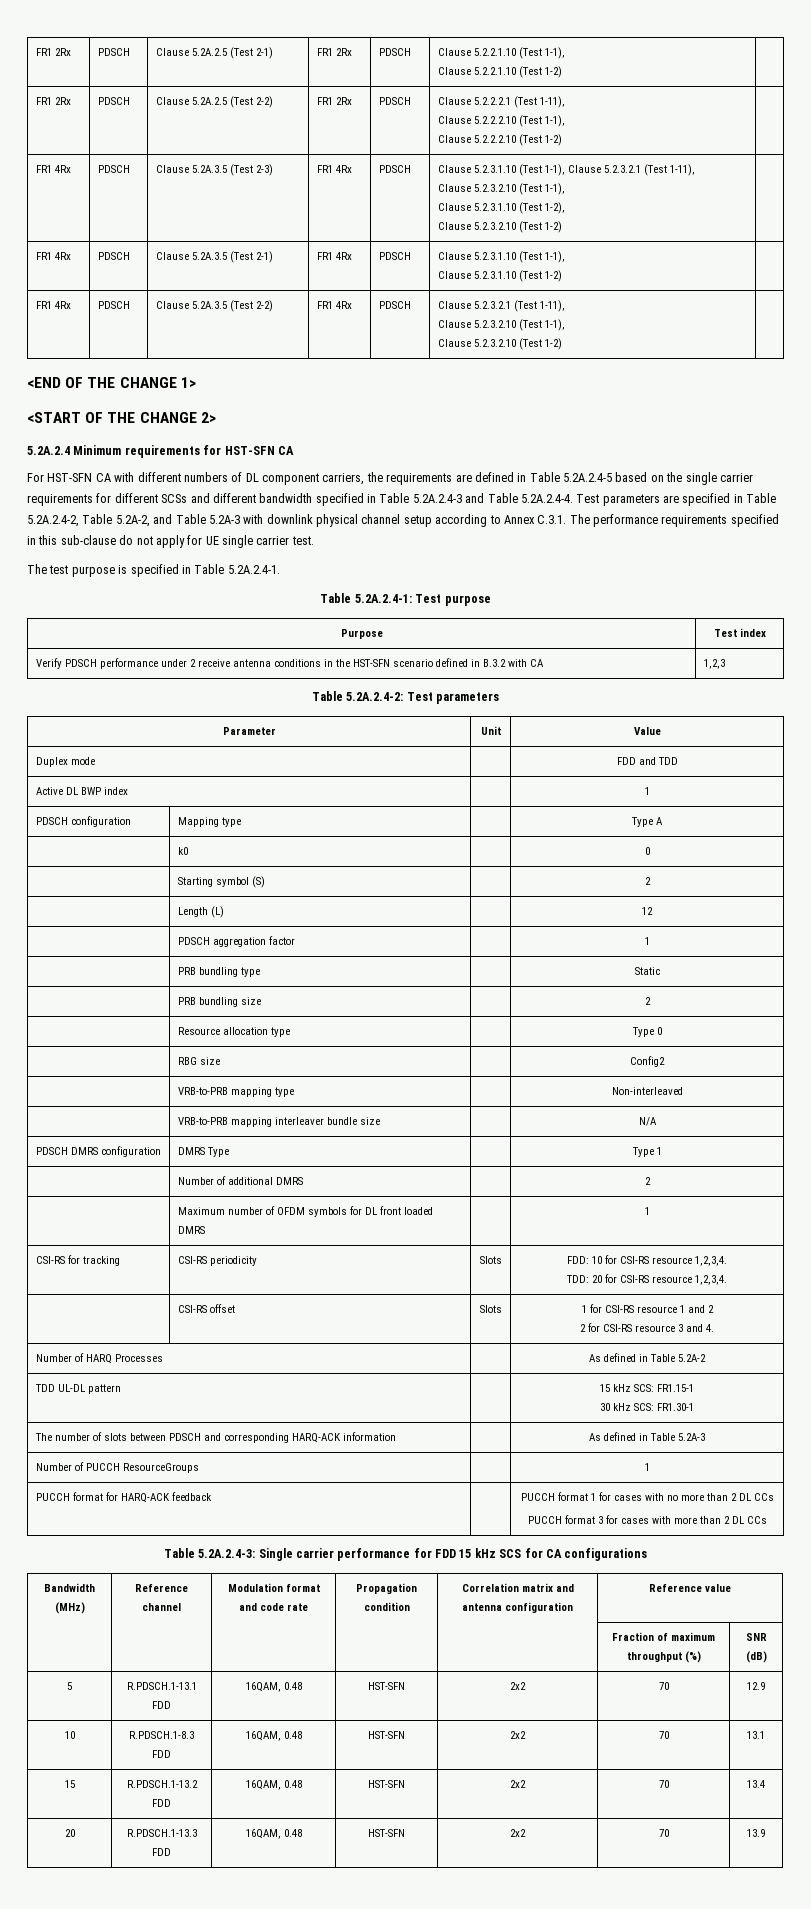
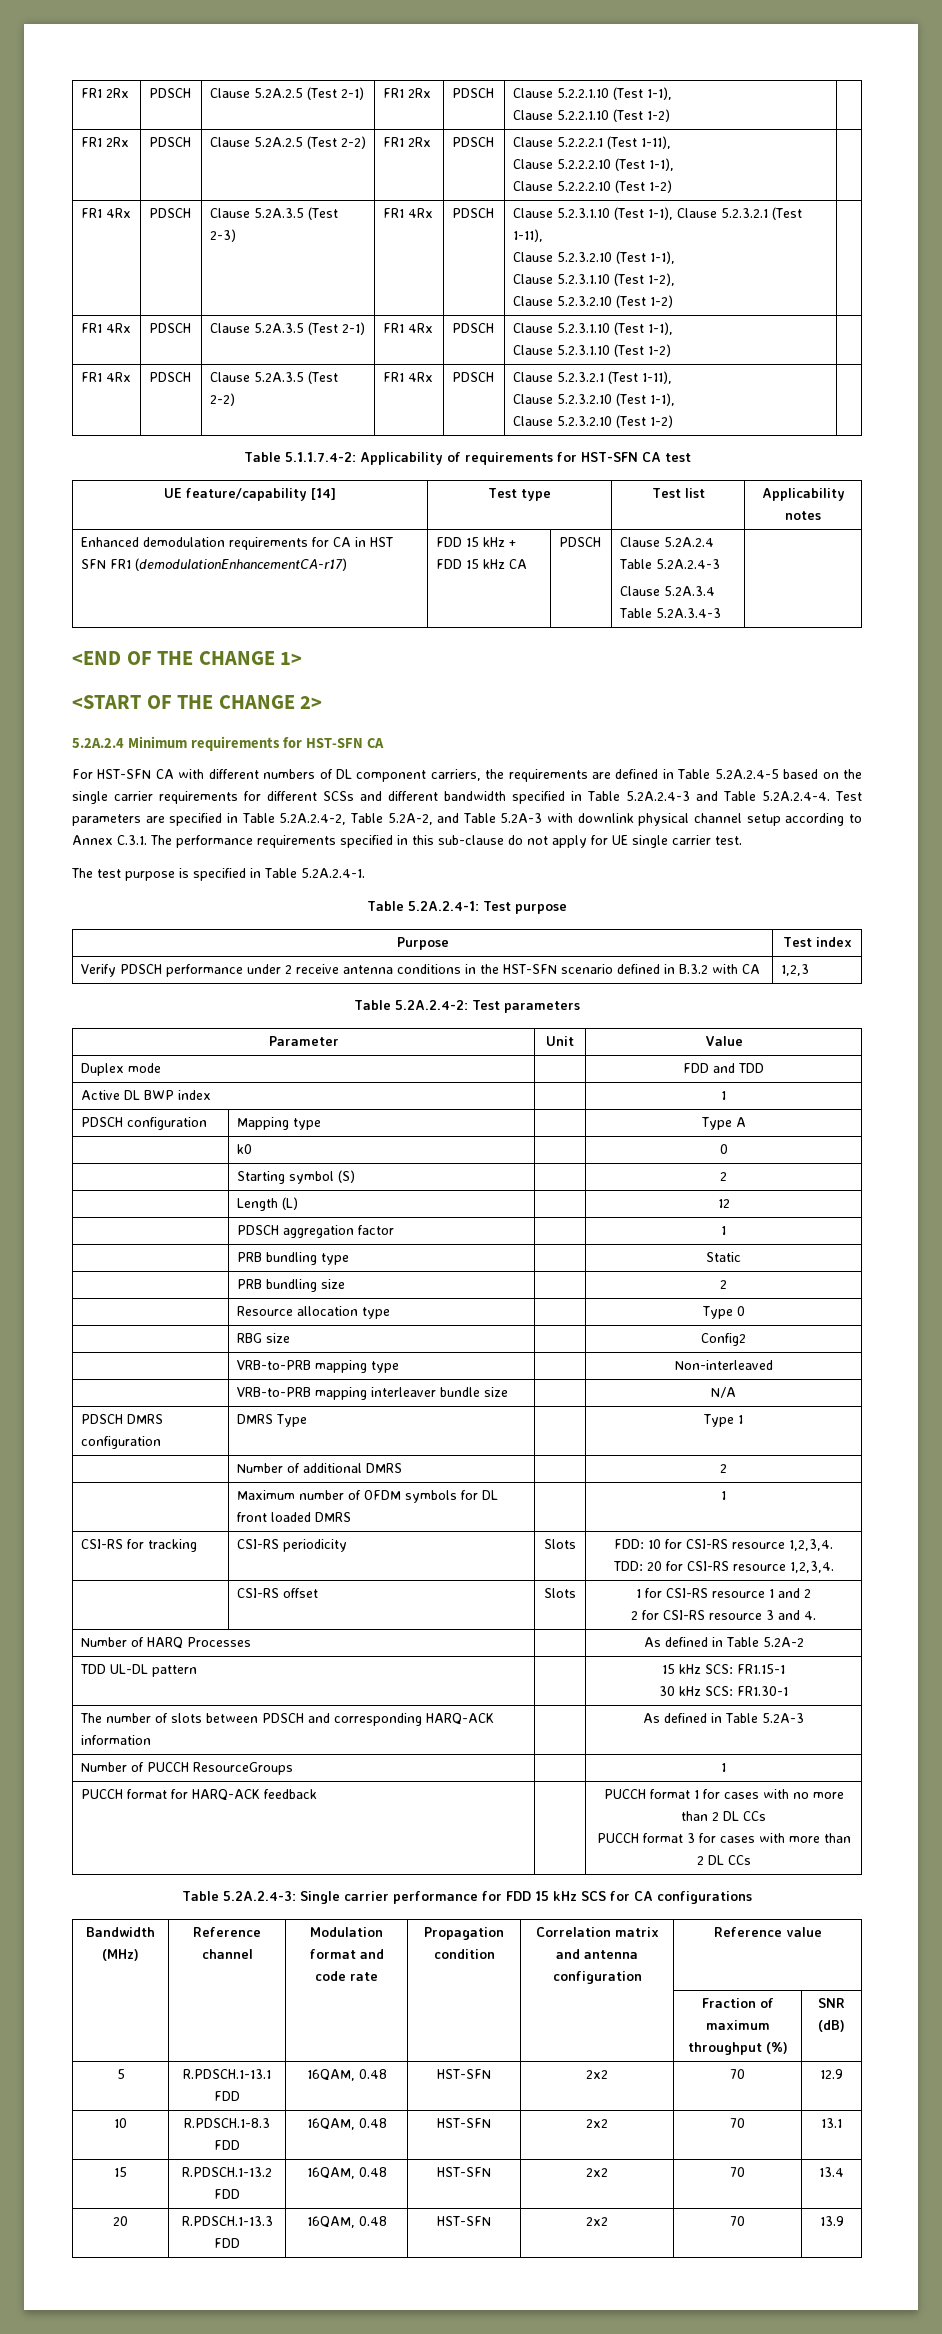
+ Table 5.1.1.7.4-2: Applicability of requirements for HST-SFN CA test
+ UE feature/capability [14] | Test type | Test list | Applicability notes
+ Enhanced demodulation requirements for CA in HST SFN FR1 (demodulationEnhancementCA-r17) | FDD 15 kHz + FDD 15 kHz CA | PDSCH | Clause 5.2A.2.4 Table 5.2A.2.4-3
+ Clause 5.2A.3.4 Table 5.2A.3.4-3 |

